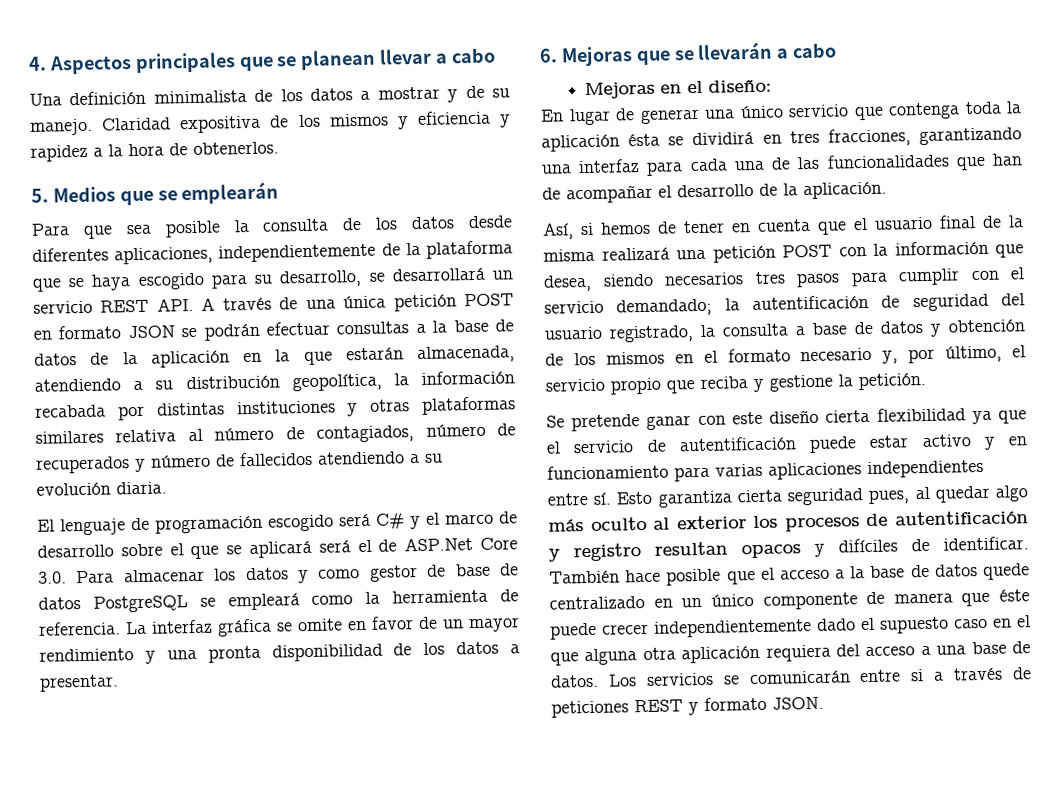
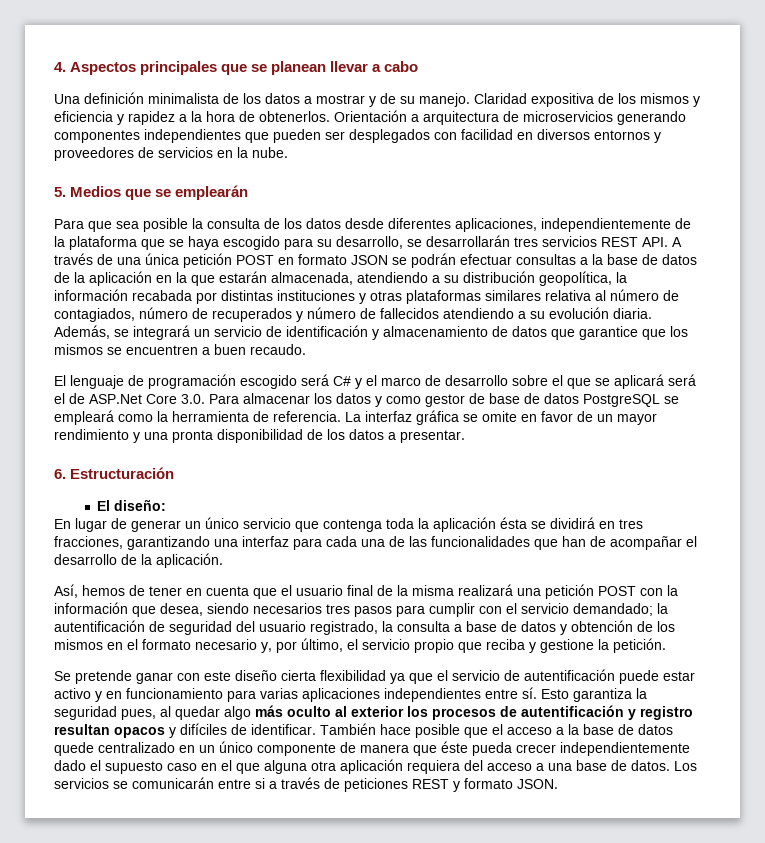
+ Orientación a arquitectura de microservicios generando componentes independientes que pueden ser desplegados con facilidad en diversos entornos y proveedores de servicios en la nube.
- Para que sea posible la consulta de los datos desde diferentes aplicaciones, independientemente de la plataforma que se haya escogido para su desarrollo, se desarrollará un servicio REST API. A través de una única petición POST en formato JSON se podrán efectuar consultas a la base de datos de la aplicación en la que estarán almacenada, atendiendo a su distribución geopolítica, la información recabada por distintas instituciones y otras plataformas similares relativa al número de contagiados, número de recuperados y número de fallecidos atendiendo a su evolución diaria.
+ Para que sea posible la consulta de los datos desde diferentes aplicaciones, independientemente de la plataforma que se haya escogido para su desarrollo, se desarrollarán tres servicios REST API. A través de una única petición POST en formato JSON se podrán efectuar consultas a la base de datos de la aplicación en la que estarán almacenada, atendiendo a su distribución geopolítica, la información recabada por distintas instituciones y otras plataformas similares relativa al número de contagiados, número de recuperados y número de fallecidos atendiendo a su evolución diaria. Además, se integrará un servicio de identificación y almacenamiento de datos que garantice que los mismos se encuentren a buen recaudo.
- 6. Mejoras que se llevarán a cabo
- Mejoras en el diseño:
+ 6. Estructuración
+ El diseño:
- En lugar de generar una único servicio que contenga toda la aplicación ésta se dividirá en tres fracciones, garantizando una interfaz para cada una de las funcionalidades que han de acompañar el desarrollo de la aplicación.
+ En lugar de generar un único servicio que contenga toda la aplicación ésta se dividirá en tres fracciones, garantizando una interfaz para cada una de las funcionalidades que han de acompañar el desarrollo de la aplicación.
- Así, si hemos de tener en cuenta que el usuario final de la misma realizará una petición POST con la información que desea, siendo necesarios tres pasos para cumplir con el servicio demandado;
+ Así, hemos de tener en cuenta que el usuario final de la misma realizará una petición POST con la información que desea, siendo necesarios tres pasos para cumplir con el servicio demandado;
- Esto garantiza cierta seguridad pues, al quedar algo más oculto al exterior los procesos de autentificación y registro resultan opacos y difíciles de identificar.
+ Esto garantiza la seguridad pues, al quedar algo más oculto al exterior los procesos de autentificación y registro resultan opacos y difíciles de identificar.
- También hace posible que el acceso a la base de datos quede centralizado en un único componente de manera que éste puede crecer independientemente dado el supuesto caso en el que alguna otra aplicación requiera del acceso a una base de datos.
+ También hace posible que el acceso a la base de datos quede centralizado en un único componente de manera que éste pueda crecer independientemente dado el supuesto caso en el que alguna otra aplicación requiera del acceso a una base de datos.

